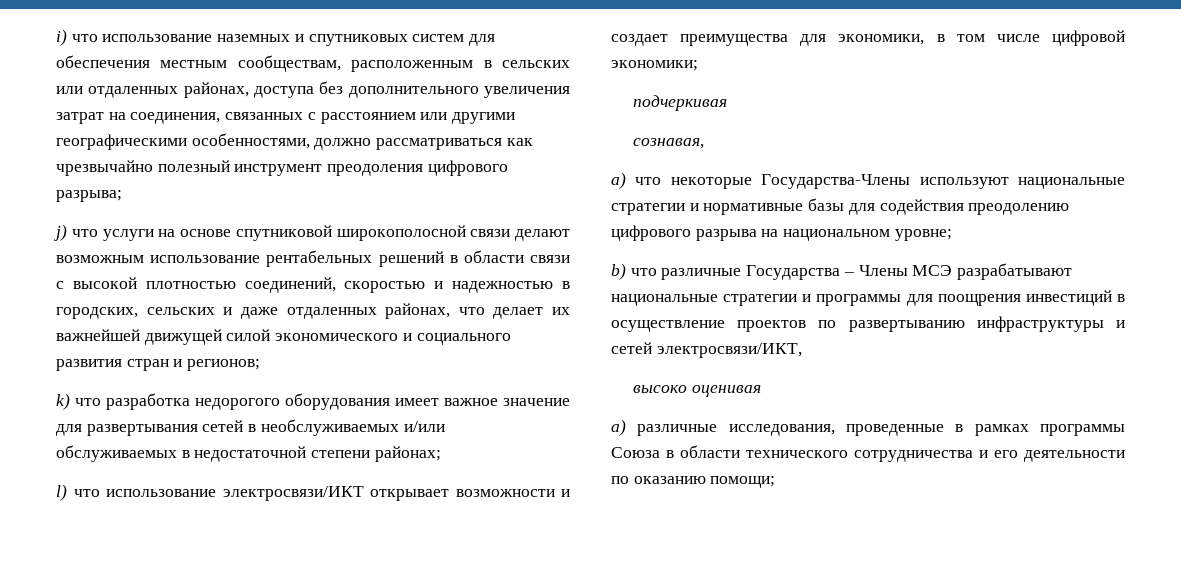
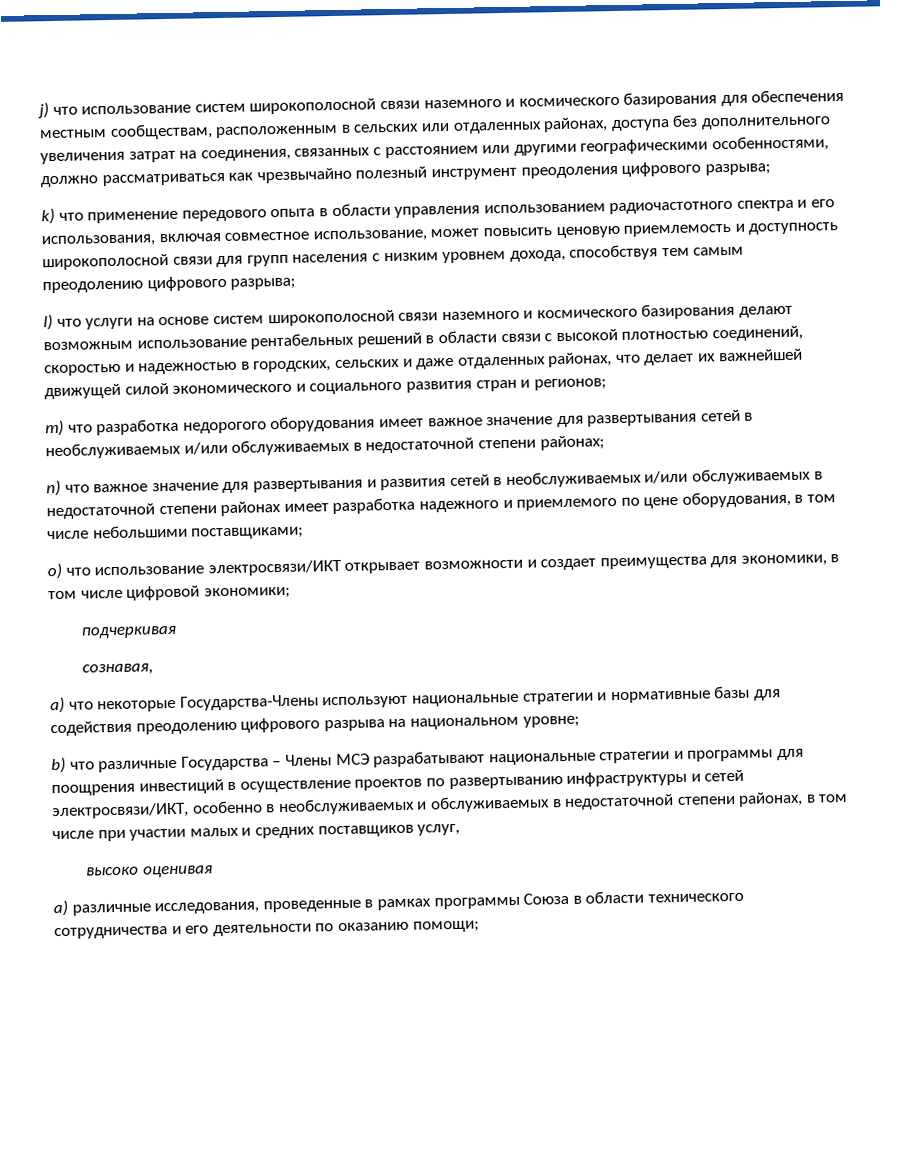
- i) что использование наземных и спутниковых систем для обеспечения местным сообществам, расположенным в сельских или отдаленных районах, доступа без дополнительного увеличения затрат на соединения, связанных с расстоянием или другими географическими особенностями, должно рассматриваться как чрезвычайно полезный инструмент преодоления цифрового разрыва;
+ j) что использование систем широкополосной связи наземного и космического базирования для обеспечения местным сообществам, расположенным в сельских или отдаленных районах, доступа без дополнительного увеличения затрат на соединения, связанных с расстоянием или другими географическими особенностями, должно рассматриваться как чрезвычайно полезный инструмент преодоления цифрового разрыва;
- j) что услуги на основе спутниковой широкополосной связи делают возможным использование рентабельных решений в области связи с высокой плотностью соединений, скоростью и надежностью в городских, сельских и даже отдаленных районах, что делает их важнейшей движущей силой экономического и социального развития стран и регионов;
+ k) что применение передового опыта в области управления использованием радиочастотного спектра и его использования, включая совместное использование, может повысить ценовую приемлемость и доступность широкополосной связи для групп населения с низким уровнем дохода, способствуя тем самым преодолению цифрового разрыва;
+ l) что услуги на основе систем широкополосной связи наземного и космического базирования делают возможным использование рентабельных решений в области связи с высокой плотностью соединений, скоростью и надежностью в городских, сельских и даже отдаленных районах, что делает их важнейшей движущей силой экономического и социального развития стран и регионов;
- k) что разработка недорогого оборудования имеет важное значение для развертывания сетей в необслуживаемых и/или обслуживаемых в недостаточной степени районах;
+ m) что разработка недорогого оборудования имеет важное значение для развертывания сетей в необслуживаемых и/или обслуживаемых в недостаточной степени районах;
- l) что использование электросвязи/ИКТ открывает возможности и создает преимущества для экономики, в том числе цифровой экономики;
+ n) что важное значение для развертывания и развития сетей в необслуживаемых и/или обслуживаемых в недостаточной степени районах имеет разработка надежного и приемлемого по цене оборудования, в том числе небольшими поставщиками;
+ o) что использование электросвязи/ИКТ открывает возможности и создает преимущества для экономики, в том числе цифровой экономики;
- b) что различные Государства – Члены МСЭ разрабатывают национальные стратегии и программы для поощрения инвестиций в осуществление проектов по развертыванию инфраструктуры и сетей электросвязи/ИКТ,
+ b) что различные Государства – Члены МСЭ разрабатывают национальные стратегии и программы для поощрения инвестиций в осуществление проектов по развертыванию инфраструктуры и сетей электросвязи/ИКТ, особенно в необслуживаемых и обслуживаемых в недостаточной степени районах, в том числе при участии малых и средних поставщиков услуг,

